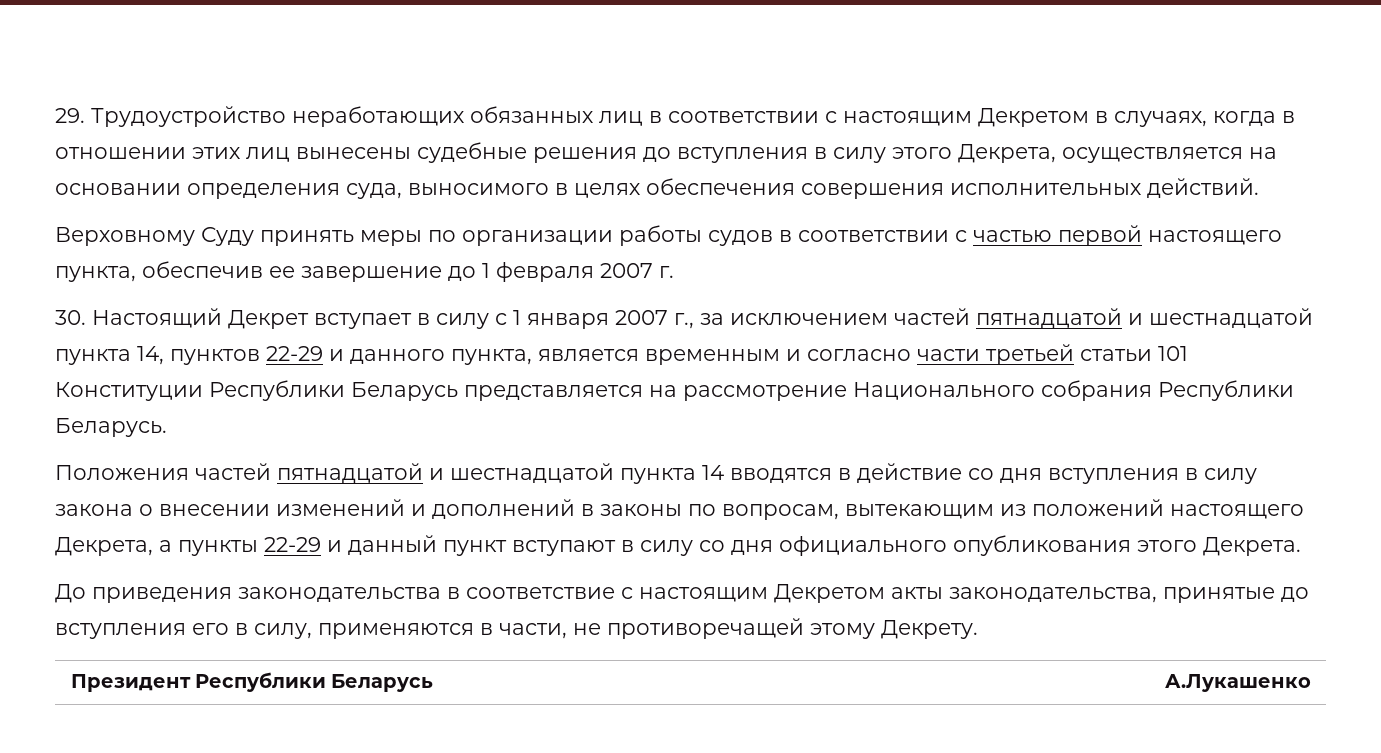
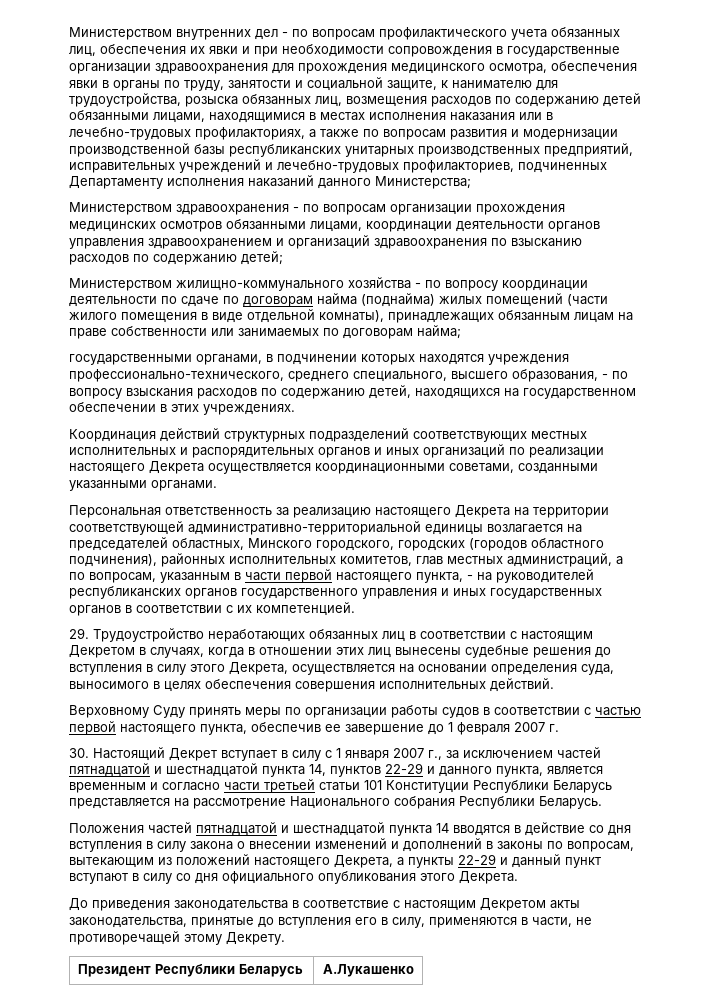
+ Министерством внутренних дел - по вопросам профилактического учета обязанных лиц, обеспечения их явки и при необходимости сопровождения в государственные организации здравоохранения для прохождения медицинского осмотра, обеспечения явки в органы по труду, занятости и социальной защите, к нанимателю для трудоустройства, розыска обязанных лиц, возмещения расходов по содержанию детей обязанными лицами, находящимися в местах исполнения наказания или в лечебно-трудовых профилакториях, а также по вопросам развития и модернизации производственной базы республиканских унитарных производственных предприятий, исправительных учреждений и лечебно-трудовых профилакториев, подчиненных Департаменту исполнения наказаний данного Министерства;
+ Министерством здравоохранения - по вопросам организации прохождения медицинских осмотров обязанными лицами, координации деятельности органов управления здравоохранением и организаций здравоохранения по взысканию расходов по содержанию детей;
+ Министерством жилищно-коммунального хозяйства - по вопросу координации деятельности по сдаче по договорам найма (поднайма) жилых помещений (части жилого помещения в виде отдельной комнаты), принадлежащих обязанным лицам на праве собственности или занимаемых по договорам найма;
+ государственными органами, в подчинении которых находятся учреждения профессионально-технического, среднего специального, высшего образования, - по вопросу взыскания расходов по содержанию детей, находящихся на государственном обеспечении в этих учреждениях.
+ Координация действий структурных подразделений соответствующих местных исполнительных и распорядительных органов и иных организаций по реализации настоящего Декрета осуществляется координационными советами, созданными указанными органами.
+ Персональная ответственность за реализацию настоящего Декрета на территории соответствующей административно-территориальной единицы возлагается на председателей областных, Минского городского, городских (городов областного подчинения), районных исполнительных комитетов, глав местных администраций, а по вопросам, указанным в части первой настоящего пункта, - на руководителей республиканских органов государственного управления и иных государственных органов в соответствии с их компетенцией.

